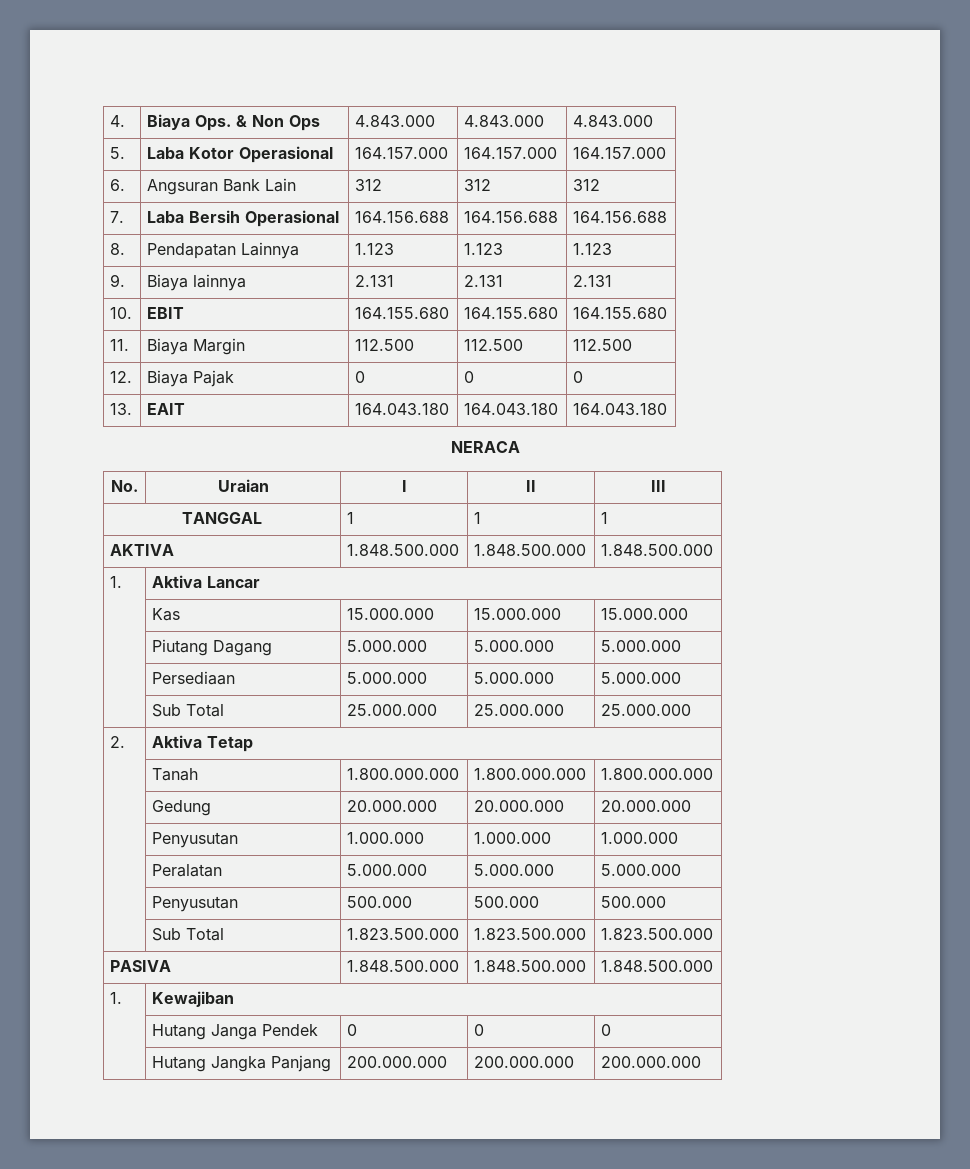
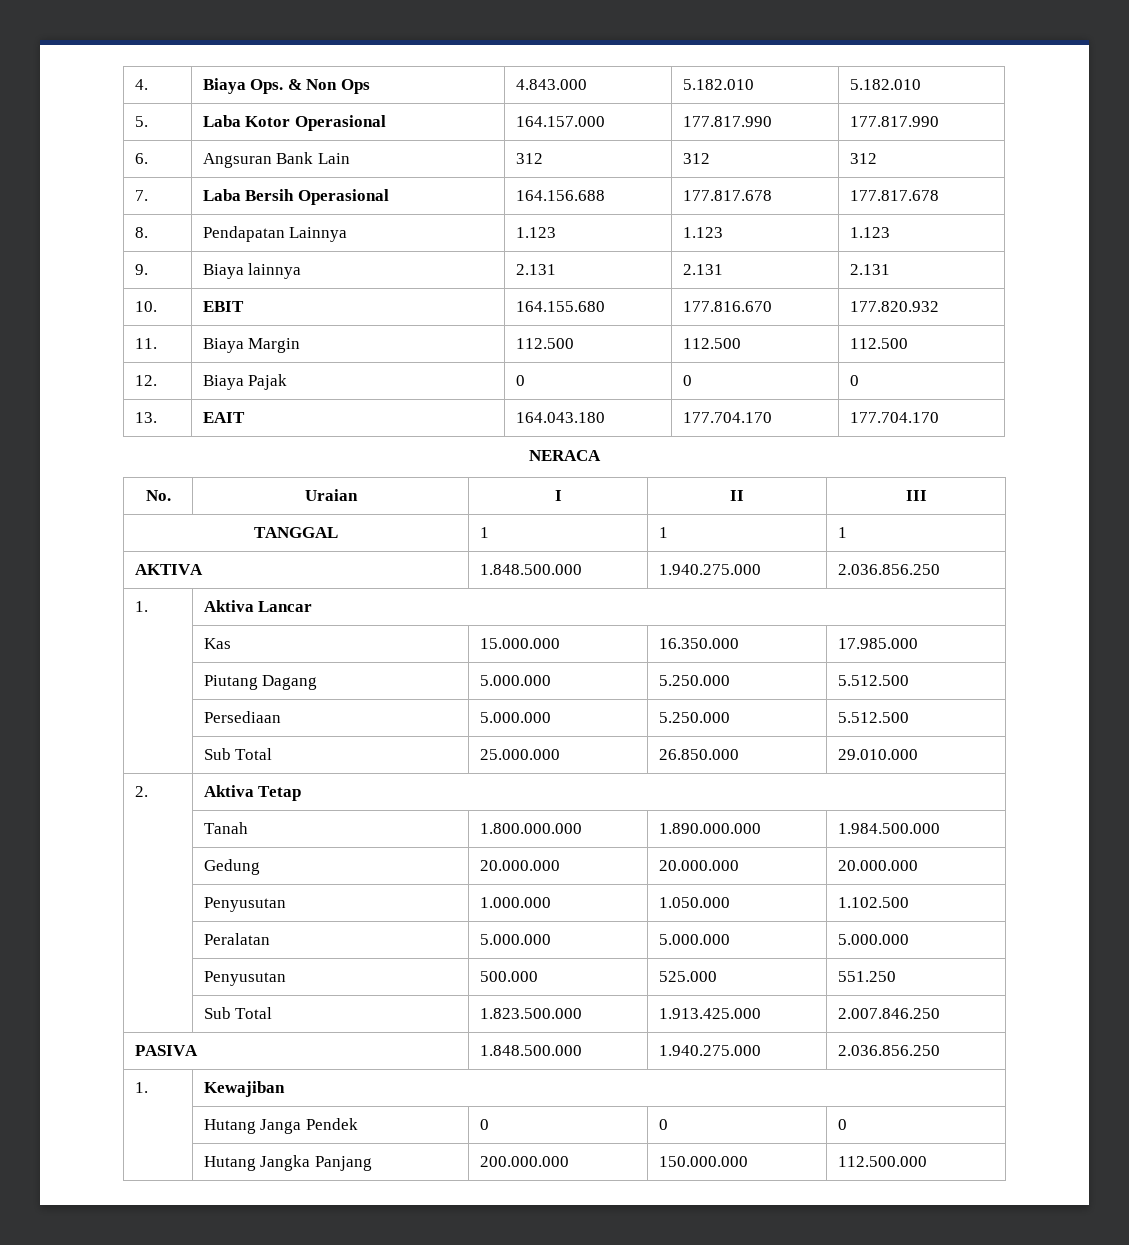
- 4. | Biaya Ops. & Non Ops | 4.843.000 | 4.843.000 | 4.843.000
+ 4. | Biaya Ops. & Non Ops | 4.843.000 | 5.182.010 | 5.182.010
- 5. | Laba Kotor Operasional | 164.157.000 | 164.157.000 | 164.157.000
+ 5. | Laba Kotor Operasional | 164.157.000 | 177.817.990 | 177.817.990
- 7. | Laba Bersih Operasional | 164.156.688 | 164.156.688 | 164.156.688
+ 7. | Laba Bersih Operasional | 164.156.688 | 177.817.678 | 177.817.678
- 10. | EBIT | 164.155.680 | 164.155.680 | 164.155.680
+ 10. | EBIT | 164.155.680 | 177.816.670 | 177.820.932
- 13. | EAIT | 164.043.180 | 164.043.180 | 164.043.180
+ 13. | EAIT | 164.043.180 | 177.704.170 | 177.704.170
- AKTIVA | 1.848.500.000 | 1.848.500.000 | 1.848.500.000
+ AKTIVA | 1.848.500.000 | 1.940.275.000 | 2.036.856.250
- | Kas | 15.000.000 | 15.000.000 | 15.000.000
+ | Kas | 15.000.000 | 16.350.000 | 17.985.000
- | Piutang Dagang | 5.000.000 | 5.000.000 | 5.000.000
+ | Piutang Dagang | 5.000.000 | 5.250.000 | 5.512.500
- | Persediaan | 5.000.000 | 5.000.000 | 5.000.000
+ | Persediaan | 5.000.000 | 5.250.000 | 5.512.500
- | Sub Total | 25.000.000 | 25.000.000 | 25.000.000
+ | Sub Total | 25.000.000 | 26.850.000 | 29.010.000
- | Tanah | 1.800.000.000 | 1.800.000.000 | 1.800.000.000
+ | Tanah | 1.800.000.000 | 1.890.000.000 | 1.984.500.000
- | Penyusutan | 1.000.000 | 1.000.000 | 1.000.000
+ | Penyusutan | 1.000.000 | 1.050.000 | 1.102.500
- | Penyusutan | 500.000 | 500.000 | 500.000
+ | Penyusutan | 500.000 | 525.000 | 551.250
- | Sub Total | 1.823.500.000 | 1.823.500.000 | 1.823.500.000
+ | Sub Total | 1.823.500.000 | 1.913.425.000 | 2.007.846.250
- PASIVA | 1.848.500.000 | 1.848.500.000 | 1.848.500.000
+ PASIVA | 1.848.500.000 | 1.940.275.000 | 2.036.856.250
- | Hutang Jangka Panjang | 200.000.000 | 200.000.000 | 200.000.000
+ | Hutang Jangka Panjang | 200.000.000 | 150.000.000 | 112.500.000

